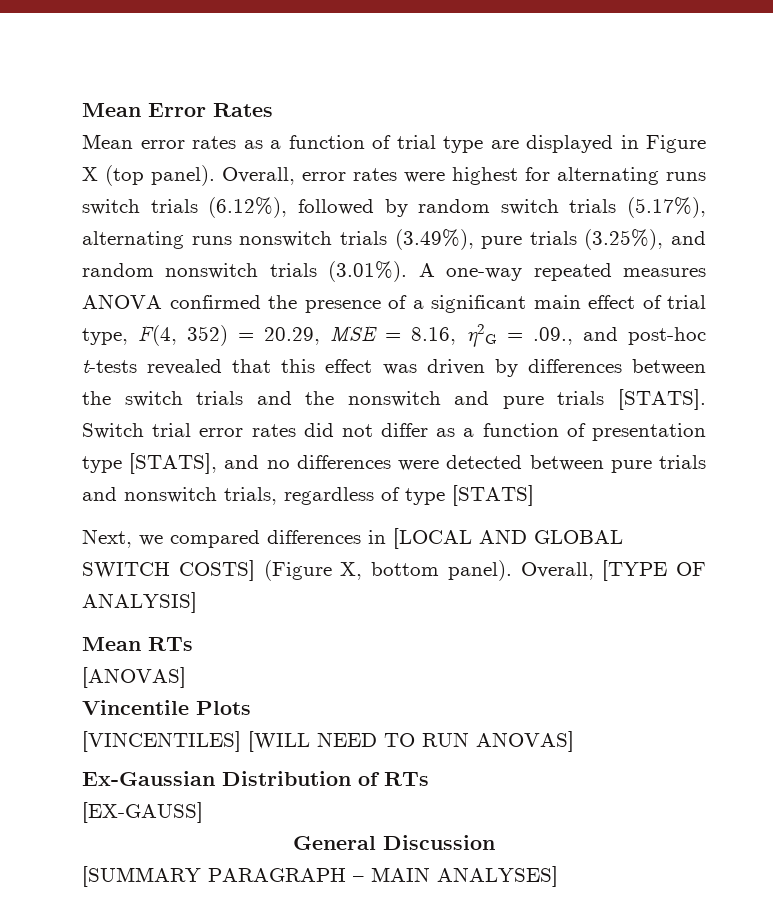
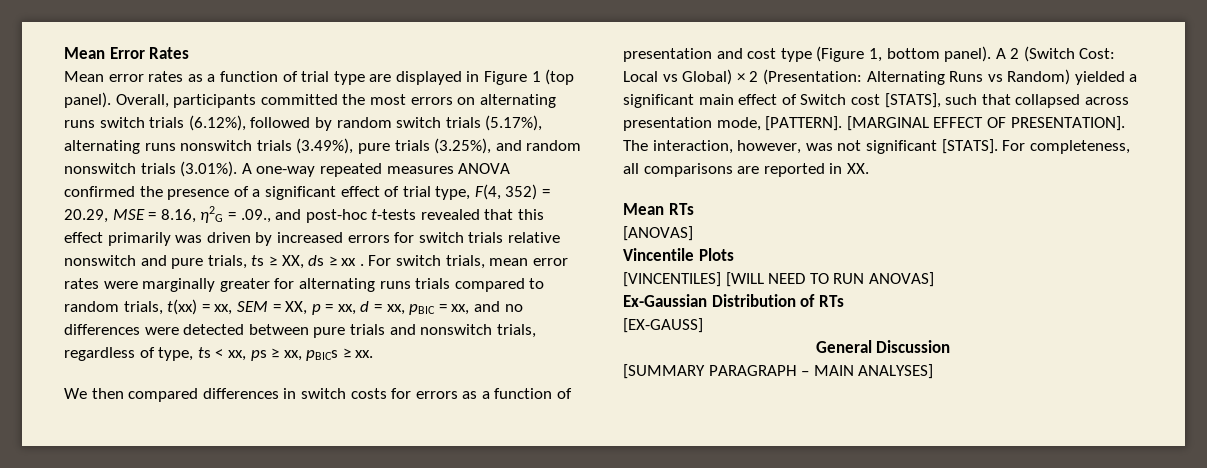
- Mean error rates as a function of trial type are displayed in Figure X (top panel).
+ Mean error rates as a function of trial type are displayed in Figure 1 (top panel).
- Overall, error rates were highest for alternating runs switch trials (6.12%), followed by random switch trials (5.17%), alternating runs nonswitch trials (3.49%), pure trials (3.25%), and random nonswitch trials (3.01%). A one-way repeated measures ANOVA confirmed the presence of a significant main effect of trial type, F(4, 352) = 20.29, MSE = 8.16, η2G = .09., and post-hoc t-tests revealed that this effect was driven by differences between the switch trials and the nonswitch and pure trials [STATS]. Switch trial error rates did not differ as a function of presentation type [STATS], and no differences were detected between pure trials and nonswitch trials, regardless of type [STATS]
- Next, we compared differences in [LOCAL AND GLOBAL SWITCH COSTS] (Figure X, bottom panel). Overall, [TYPE OF ANALYSIS]
+ Overall, participants committed the most errors on alternating runs switch trials (6.12%), followed by random switch trials (5.17%), alternating runs nonswitch trials (3.49%), pure trials (3.25%), and random nonswitch trials (3.01%). A one-way repeated measures ANOVA confirmed the presence of a significant effect of trial type, F(4, 352) = 20.29, MSE = 8.16, η2G = .09., and post-hoc t-tests revealed that this effect primarily was driven by increased errors for switch trials relative nonswitch and pure trials, ts ≥ XX, ds ≥ xx . For switch trials, mean error rates were marginally greater for alternating runs trials compared to random trials, t(xx) = xx, SEM = XX, p = xx, d = xx, pBIC = xx, and no differences were detected between pure trials and nonswitch trials, regardless of type, ts < xx, ps ≥ xx, pBICs ≥ xx.
+ We then compared differences in switch costs for errors as a function of presentation and cost type (Figure 1, bottom panel). A 2 (Switch Cost: Local vs Global) × 2 (Presentation: Alternating Runs vs Random) yielded a significant main effect of Switch cost [STATS], such that collapsed across presentation mode, [PATTERN]. [MARGINAL EFFECT OF PRESENTATION]. The interaction, however, was not significant [STATS]. For completeness, all comparisons are reported in XX.

